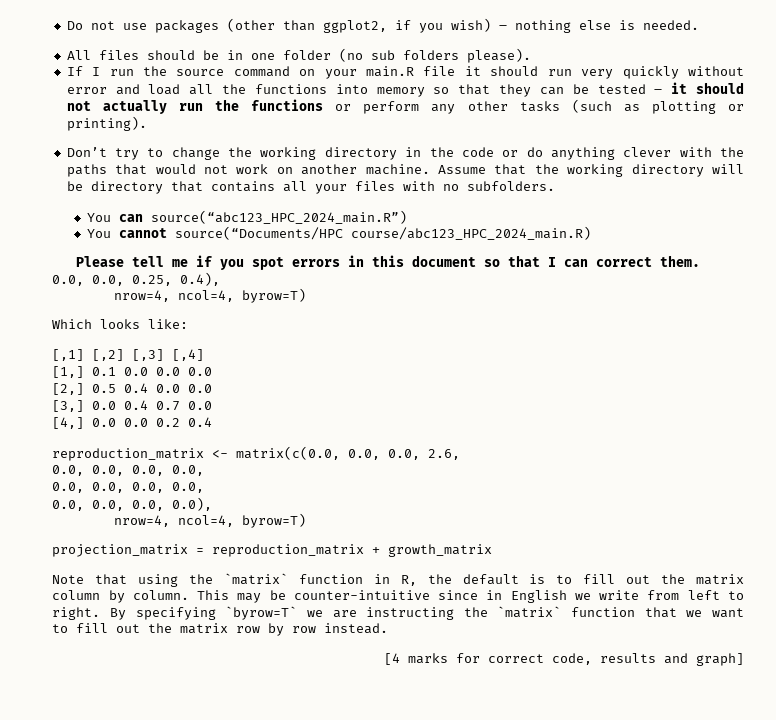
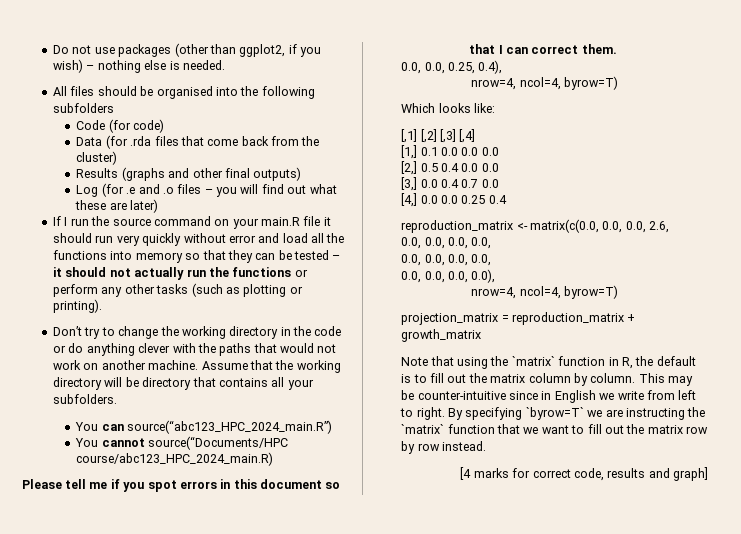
- All files should be in one folder (no sub folders please).
+ All files should be organised into the following subfolders
+ Code (for code)
+ Data (for .rda files that come back from the cluster)
+ Results (graphs and other final outputs)
+ Log (for .e and .o files – you will find out what these are later)
- Assume that the working directory will be directory that contains all your files with no subfolders.
+ Assume that the working directory will be directory that contains all your subfolders.
- [4,] 0.0 0.0 0.2 0.4
+ [4,] 0.0 0.0 0.25 0.4

